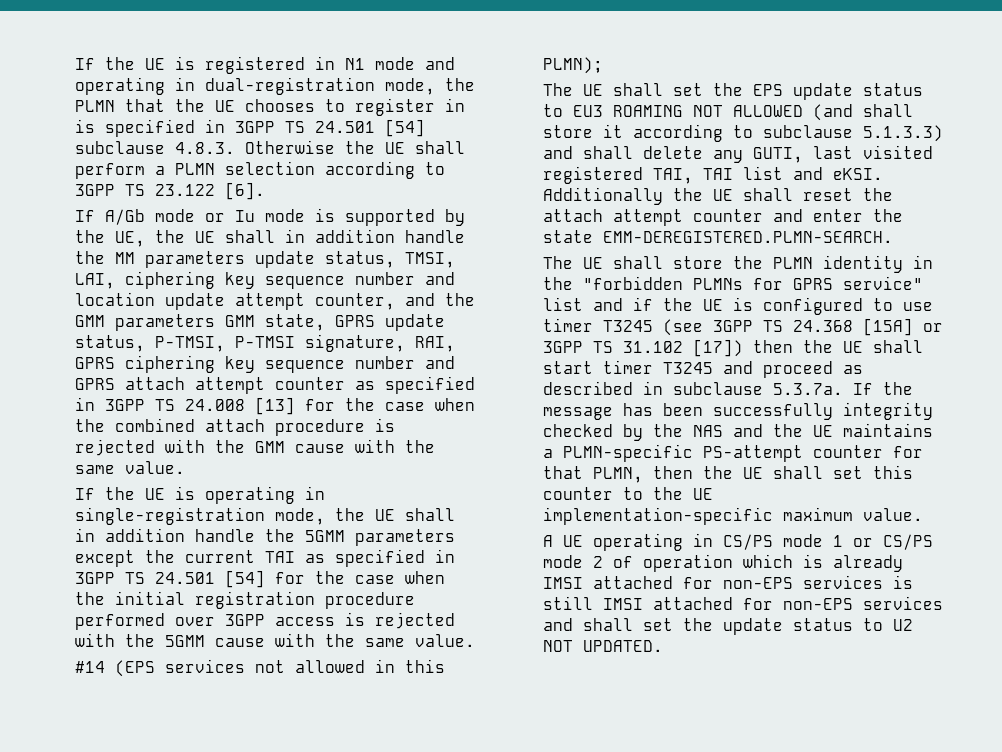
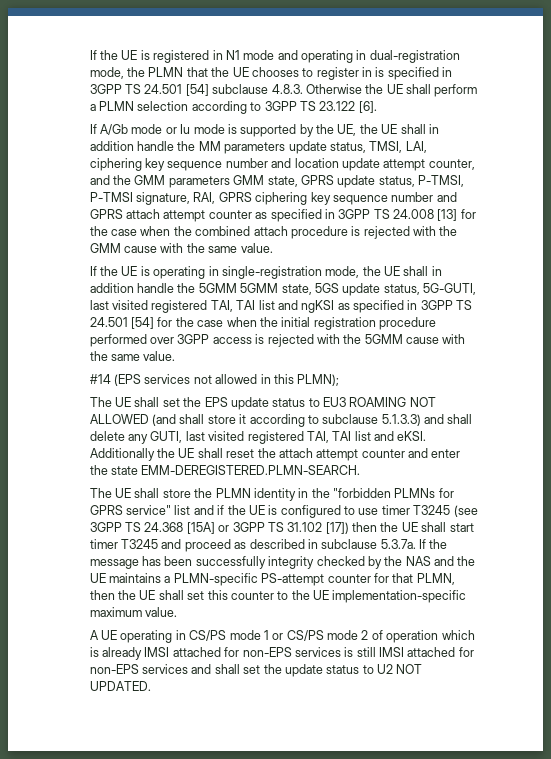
- If the UE is operating in single-registration mode, the UE shall in addition handle the 5GMM parameters except the current TAI as specified in 3GPP TS 24.501 [54] for the case when the initial registration procedure performed over 3GPP access is rejected with the 5GMM cause with the same value.
+ If the UE is operating in single-registration mode, the UE shall in addition handle the 5GMM 5GMM state, 5GS update status, 5G-GUTI, last visited registered TAI, TAI list and ngKSI as specified in 3GPP TS 24.501 [54] for the case when the initial registration procedure performed over 3GPP access is rejected with the 5GMM cause with the same value.

